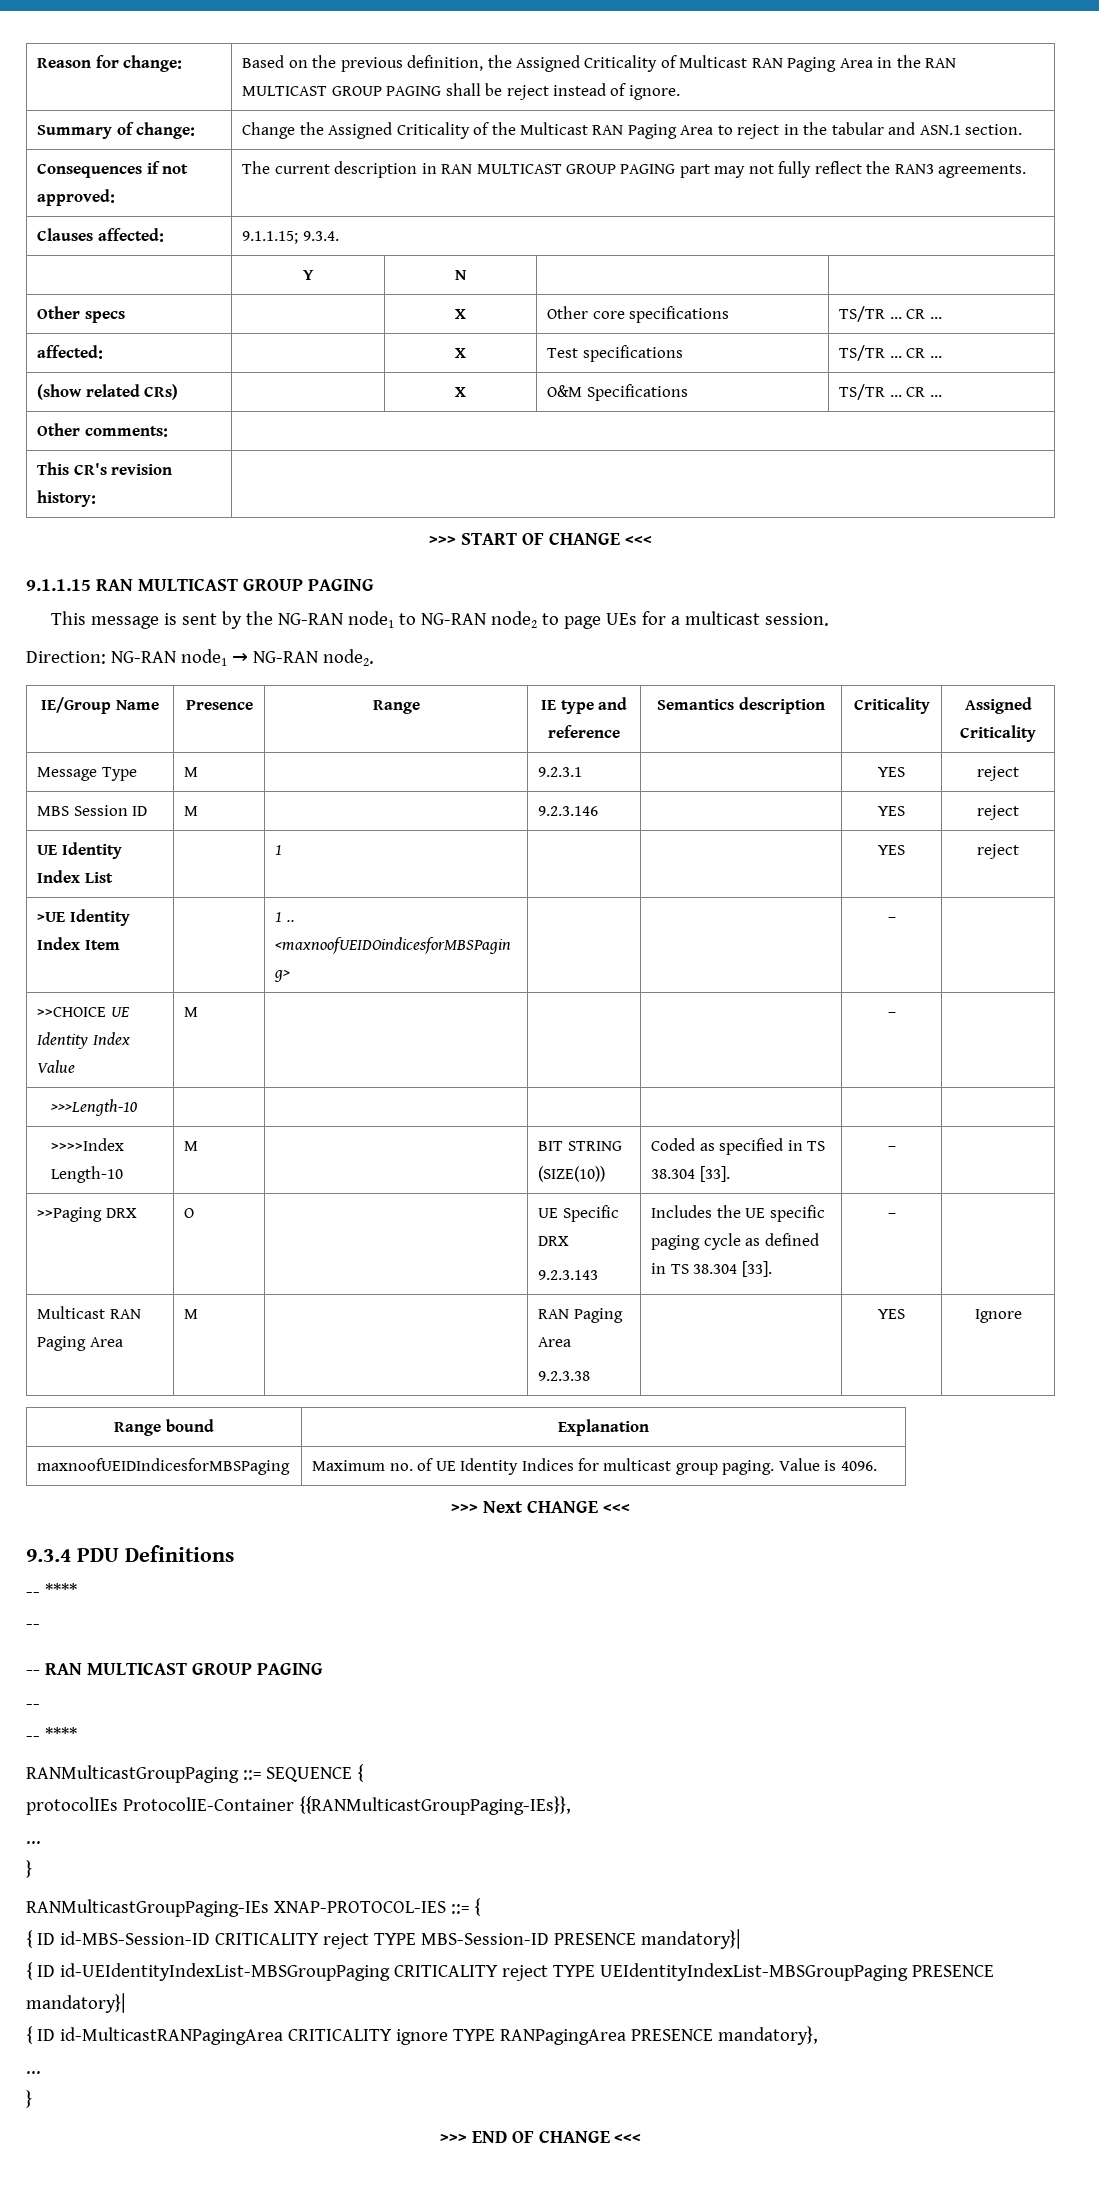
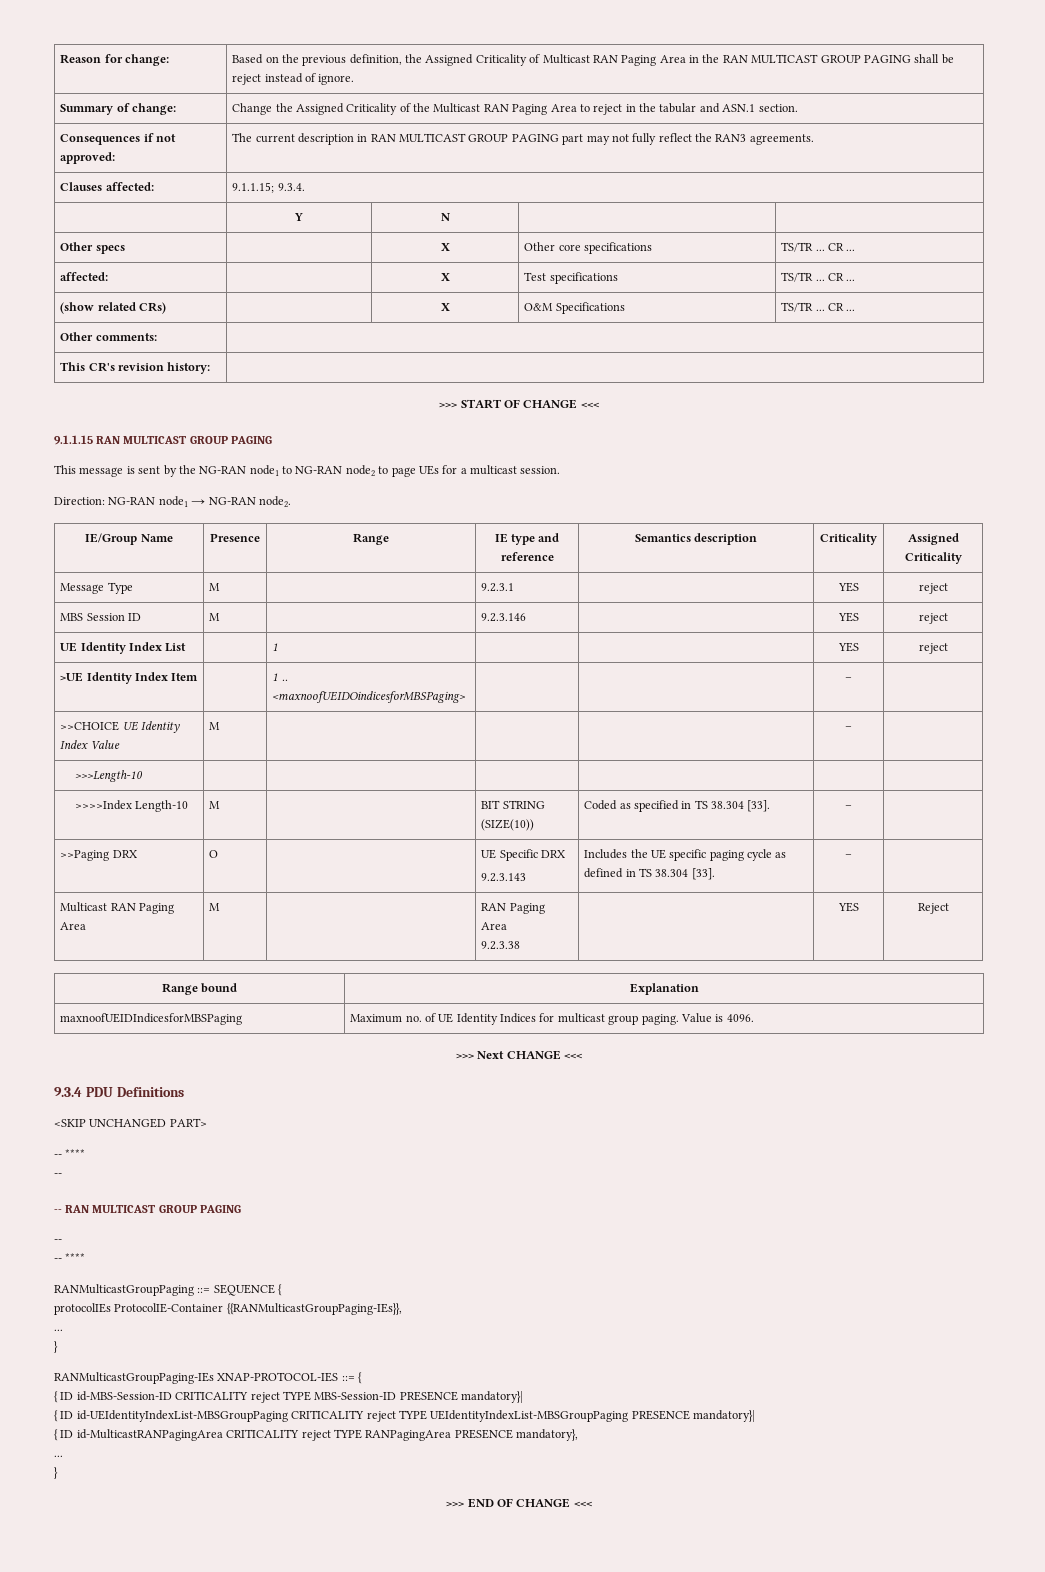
  Multicast RAN Paging Area | M | | RAN Paging Area
- 9.2.3.38 | | YES | Ignore
+ 9.2.3.38 | | YES | Reject
+ <SKIP UNCHANGED PART>
- { ID id-MulticastRANPagingArea CRITICALITY ignore TYPE RANPagingArea PRESENCE mandatory},
+ { ID id-MulticastRANPagingArea CRITICALITY reject TYPE RANPagingArea PRESENCE mandatory},

